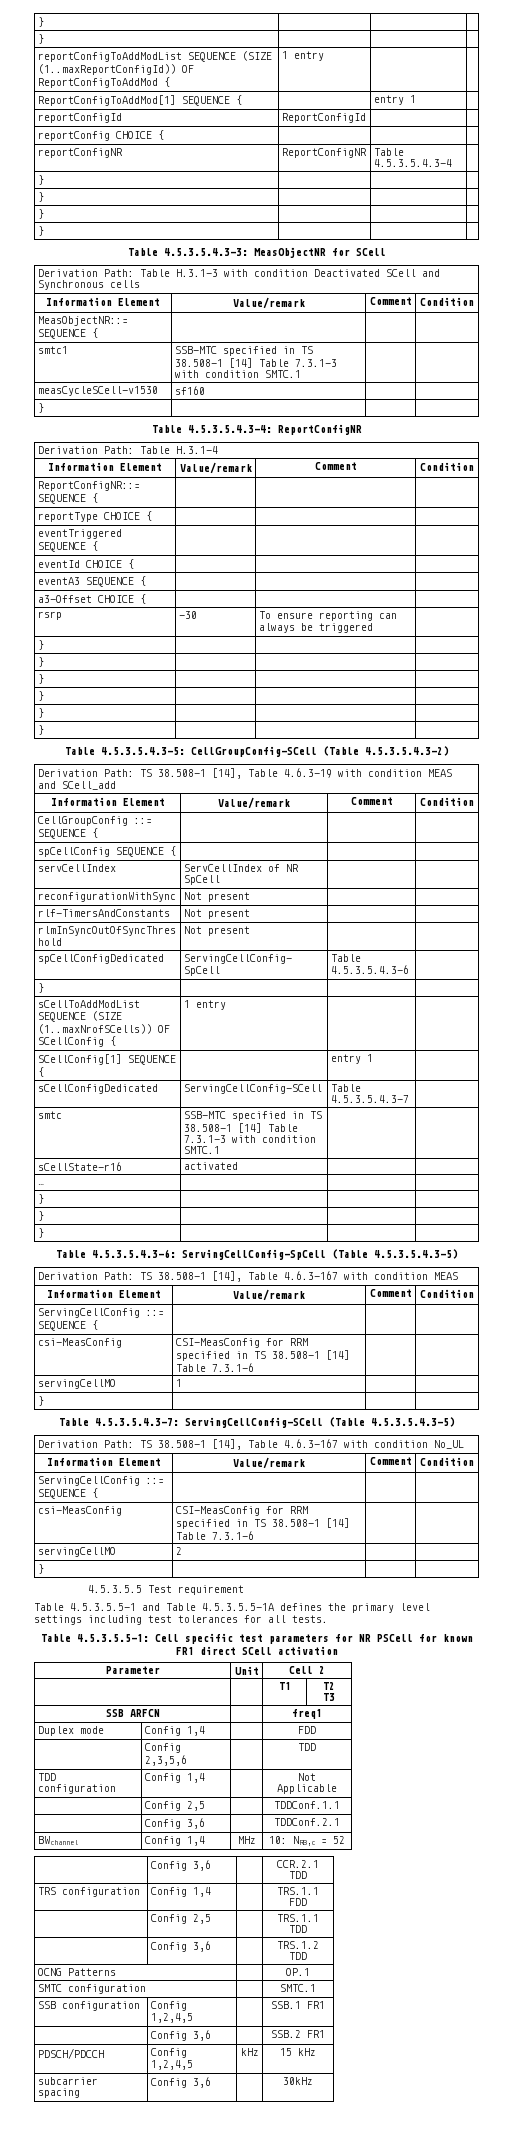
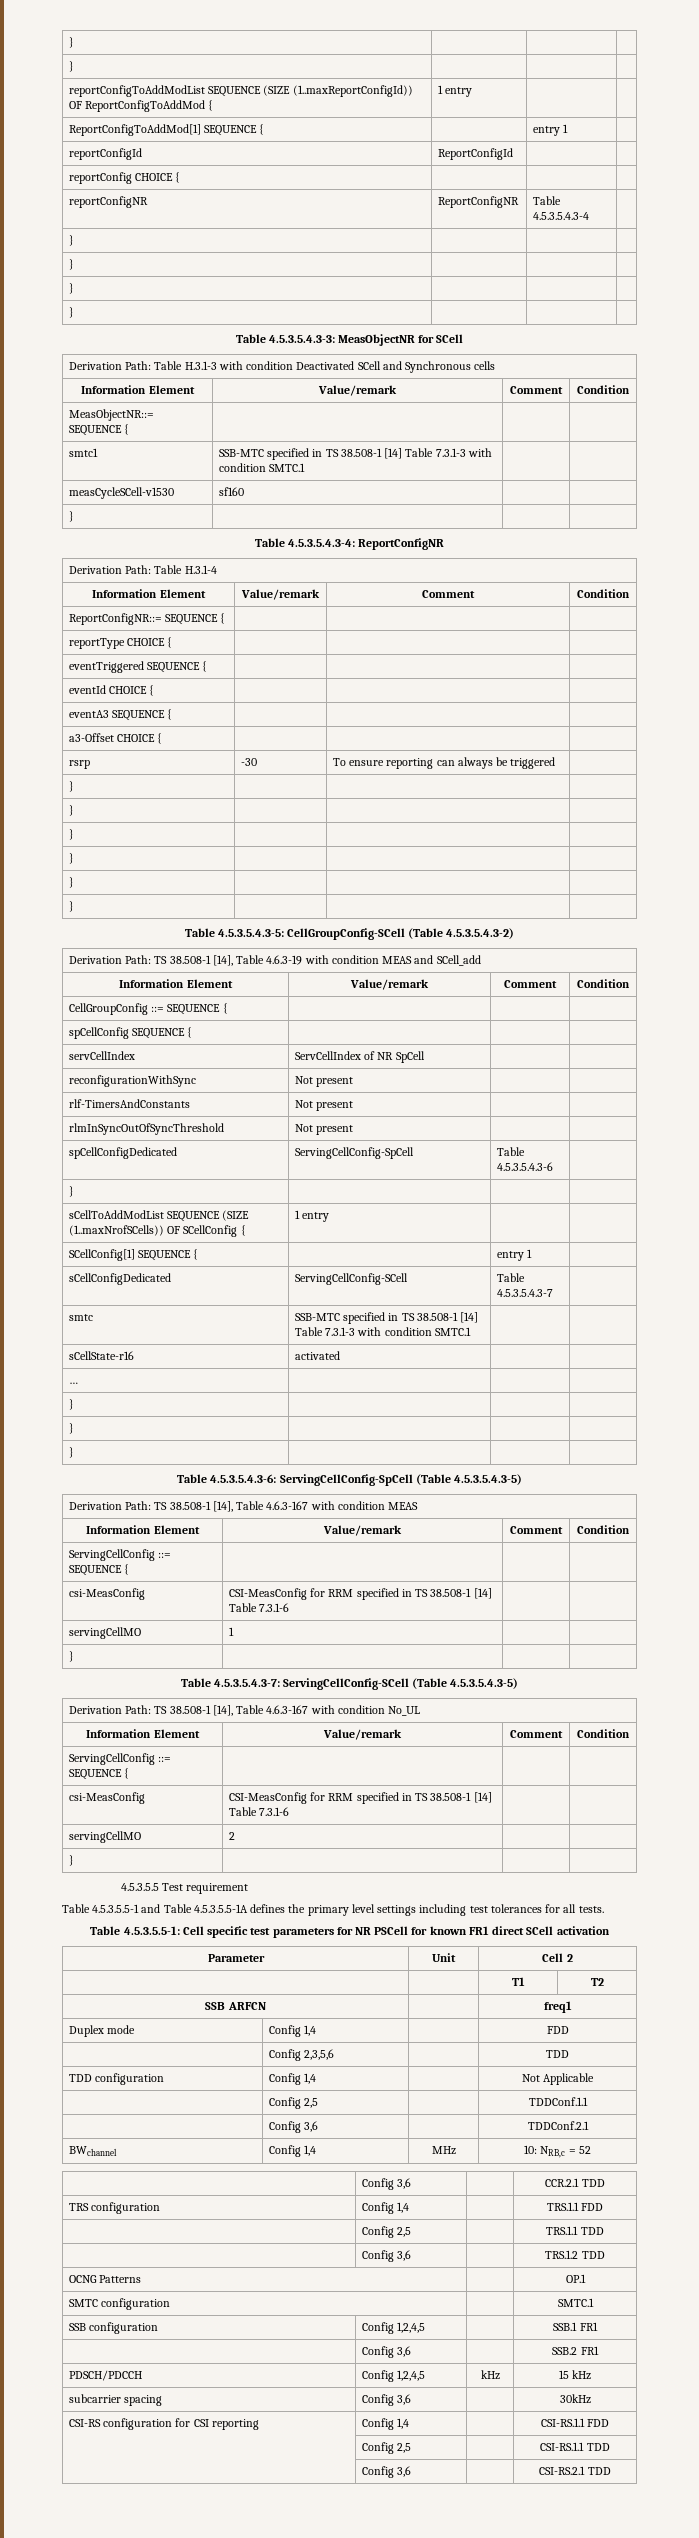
  | | T1 | T2
- T3
+ CSI-RS configuration for CSI reporting | Config 1,4 | | CSI-RS.1.1 FDD
+ | Config 2,5 | | CSI-RS.1.1 TDD
+ | Config 3,6 | | CSI-RS.2.1 TDD

